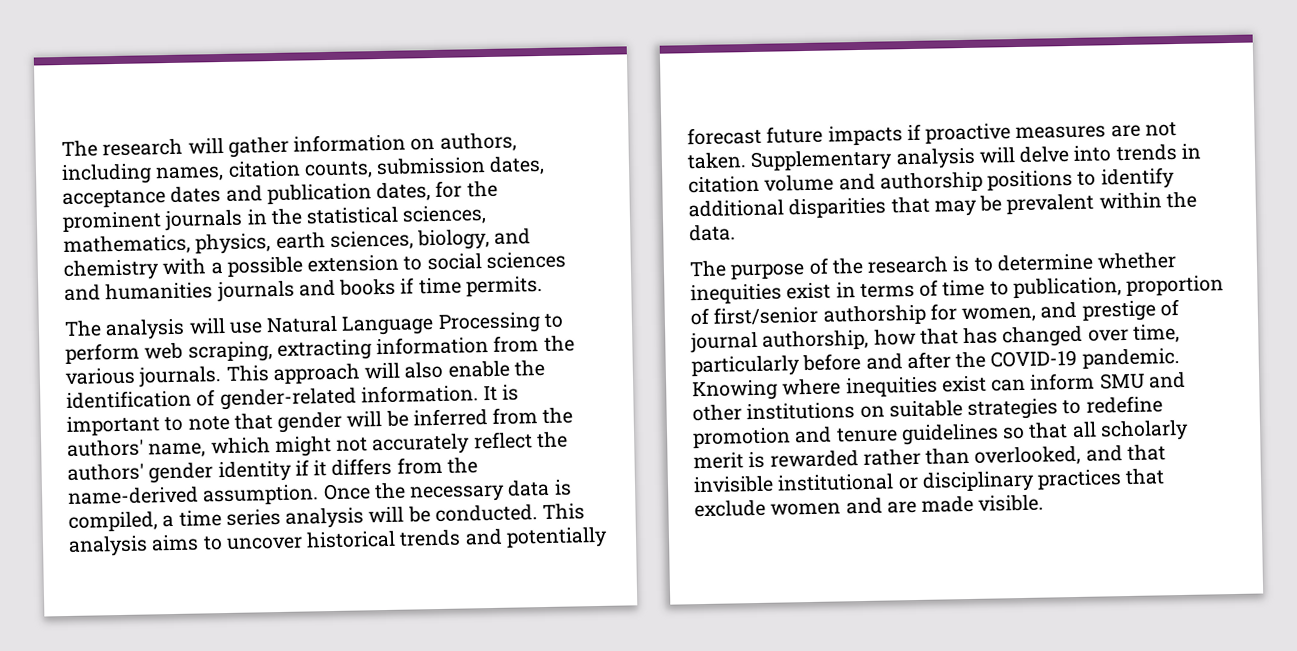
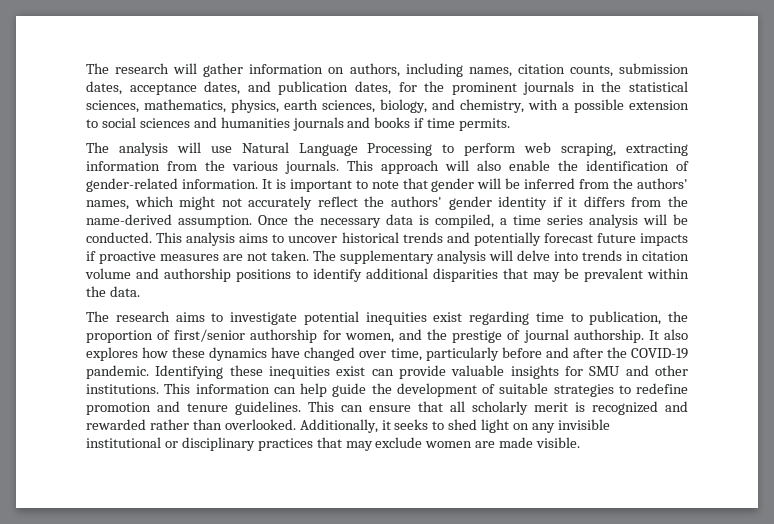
- The research will gather information on authors, including names, citation counts, submission dates, acceptance dates and publication dates, for the prominent journals in the statistical sciences, mathematics, physics, earth sciences, biology, and chemistry with a possible extension to social sciences and humanities journals and books if time permits.
+ The research will gather information on authors, including names, citation counts, submission dates, acceptance dates, and publication dates, for the prominent journals in the statistical sciences, mathematics, physics, earth sciences, biology, and chemistry, with a possible extension to social sciences and humanities journals and books if time permits.
- It is important to note that gender will be inferred from the authors' name, which might not accurately reflect the authors' gender identity if it differs from the name-derived assumption.
+ It is important to note that gender will be inferred from the authors' names, which might not accurately reflect the authors' gender identity if it differs from the name-derived assumption.
- Supplementary analysis will delve into trends in citation volume and authorship positions to identify additional disparities that may be prevalent within the data.
+ The supplementary analysis will delve into trends in citation volume and authorship positions to identify additional disparities that may be prevalent within the data.
- The purpose of the research is to determine whether inequities exist in terms of time to publication, proportion of first/senior authorship for women, and prestige of journal authorship, how that has changed over time, particularly before and after the COVID-19 pandemic.
+ The research aims to investigate potential inequities exist regarding time to publication, the proportion of first/senior authorship for women, and the prestige of journal authorship. It also explores how these dynamics have changed over time, particularly before and after the COVID-19 pandemic.
- Knowing where inequities exist can inform SMU and other institutions on suitable strategies to redefine promotion and tenure guidelines so that all scholarly merit is rewarded rather than overlooked, and that invisible institutional or disciplinary practices that exclude women and are made visible.
+ Identifying these inequities exist can provide valuable insights for SMU and other institutions. This information can help guide the development of suitable strategies to redefine promotion and tenure guidelines. This can ensure that all scholarly merit is recognized and rewarded rather than overlooked. Additionally, it seeks to shed light on any invisible institutional or disciplinary practices that may exclude women are made visible.

